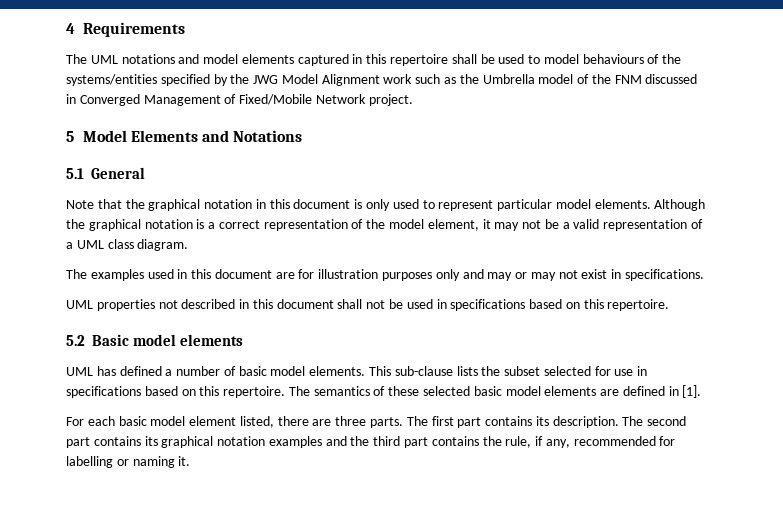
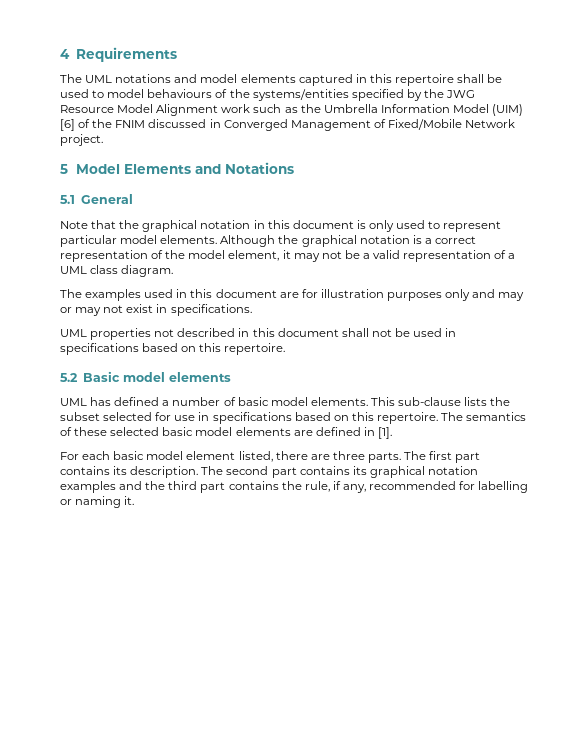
- The UML notations and model elements captured in this repertoire shall be used to model behaviours of the systems/entities specified by the JWG Model Alignment work such as the Umbrella model of the FNM discussed in Converged Management of Fixed/Mobile Network project.
+ The UML notations and model elements captured in this repertoire shall be used to model behaviours of the systems/entities specified by the JWG Resource Model Alignment work such as the Umbrella Information Model (UIM) [6] of the FNIM discussed in Converged Management of Fixed/Mobile Network project.

